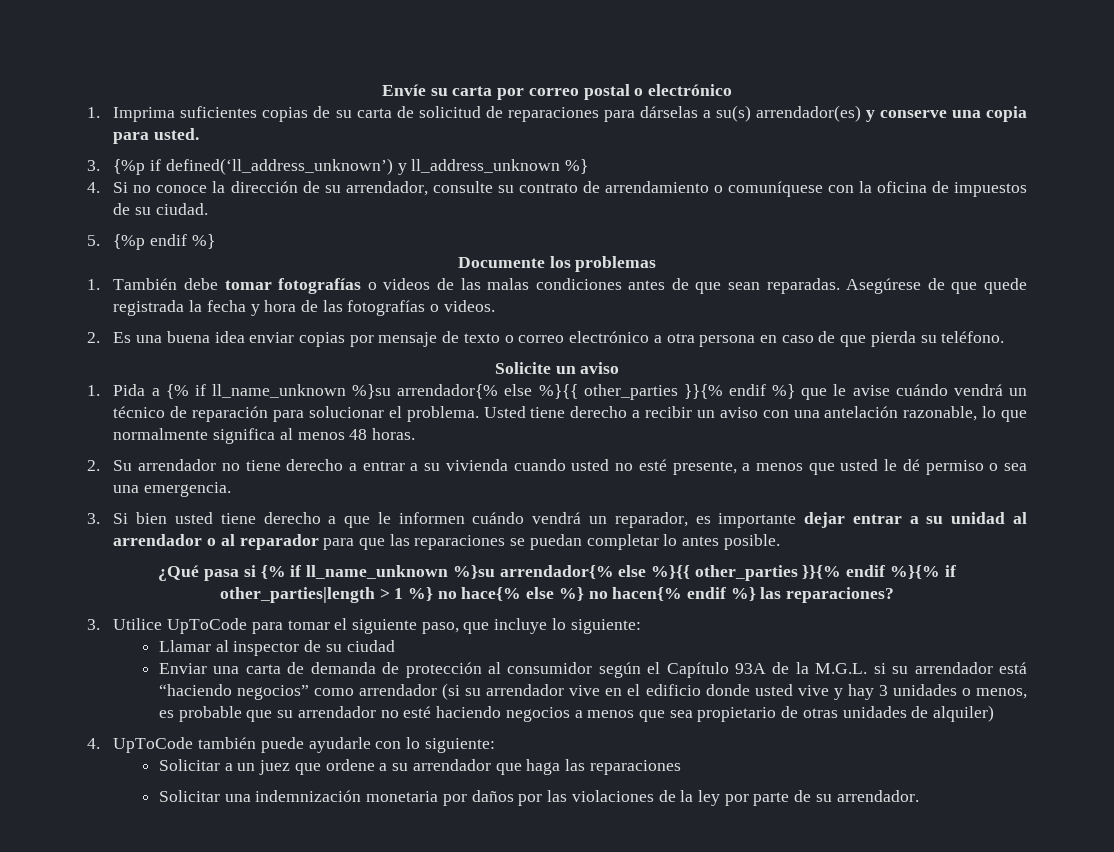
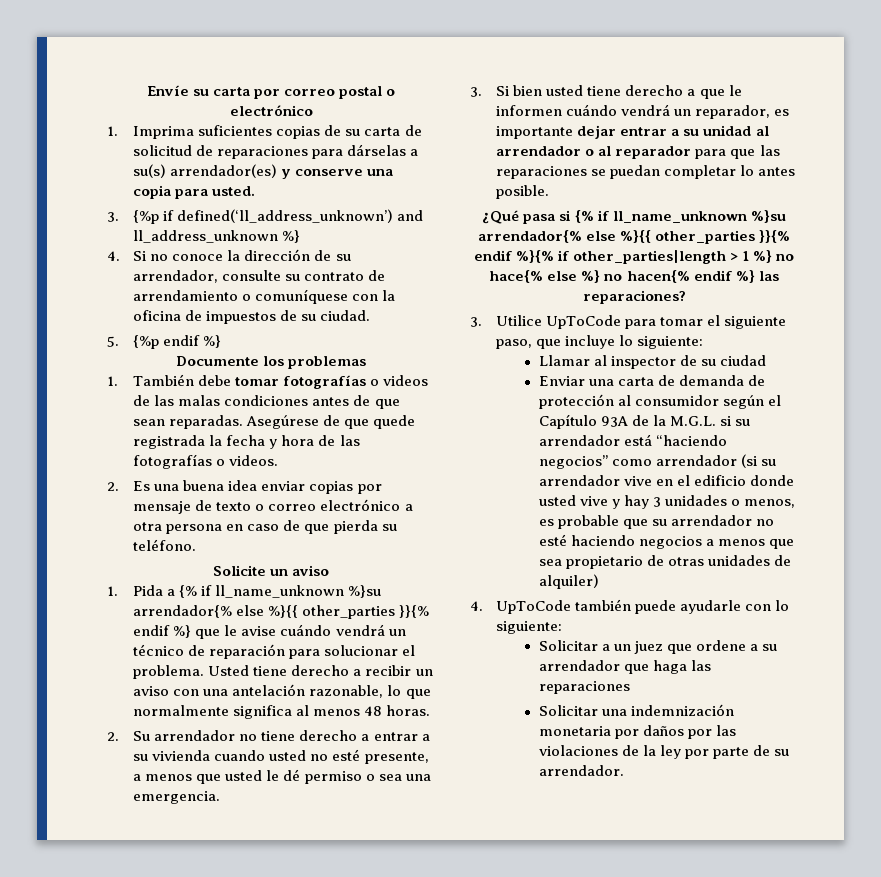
- 3. {%p if defined(‘ll_address_unknown’) y ll_address_unknown %}
+ 3. {%p if defined(‘ll_address_unknown’) and ll_address_unknown %}

